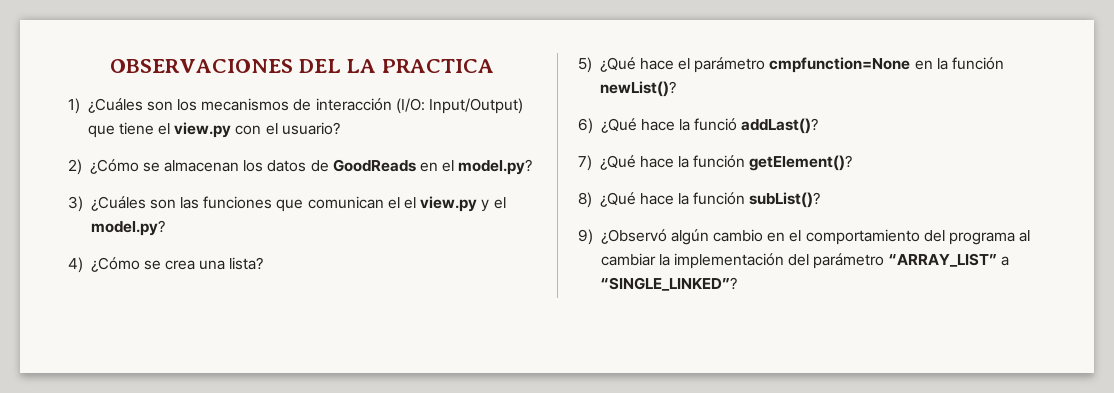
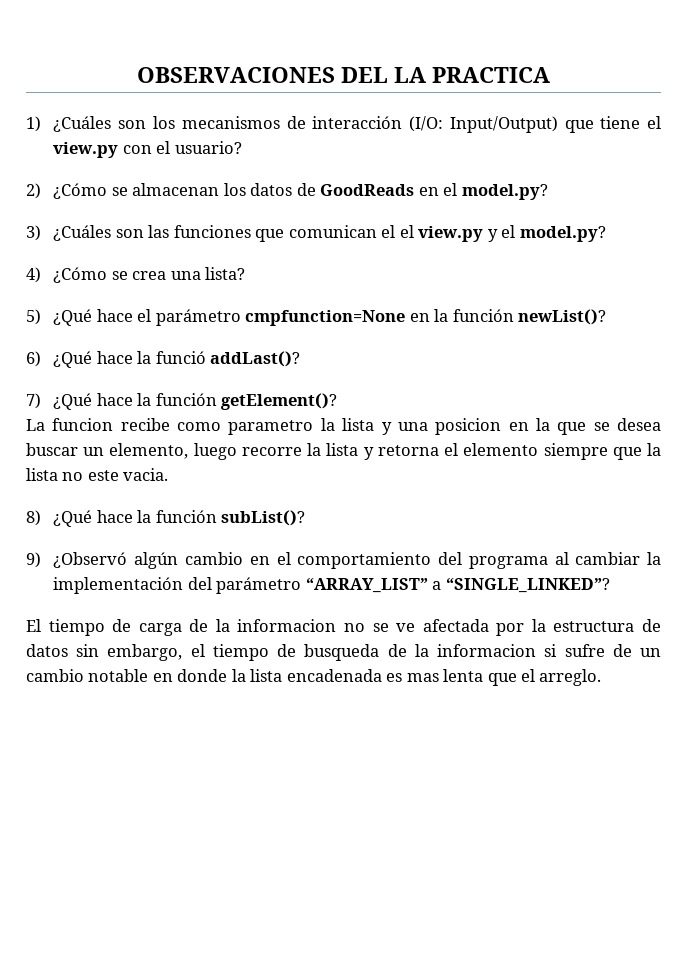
+ La funcion recibe como parametro la lista y una posicion en la que se desea buscar un elemento, luego recorre la lista y retorna el elemento siempre que la lista no este vacia.
+ El tiempo de carga de la informacion no se ve afectada por la estructura de datos sin embargo, el tiempo de busqueda de la informacion si sufre de un cambio notable en donde la lista encadenada es mas lenta que el arreglo.

